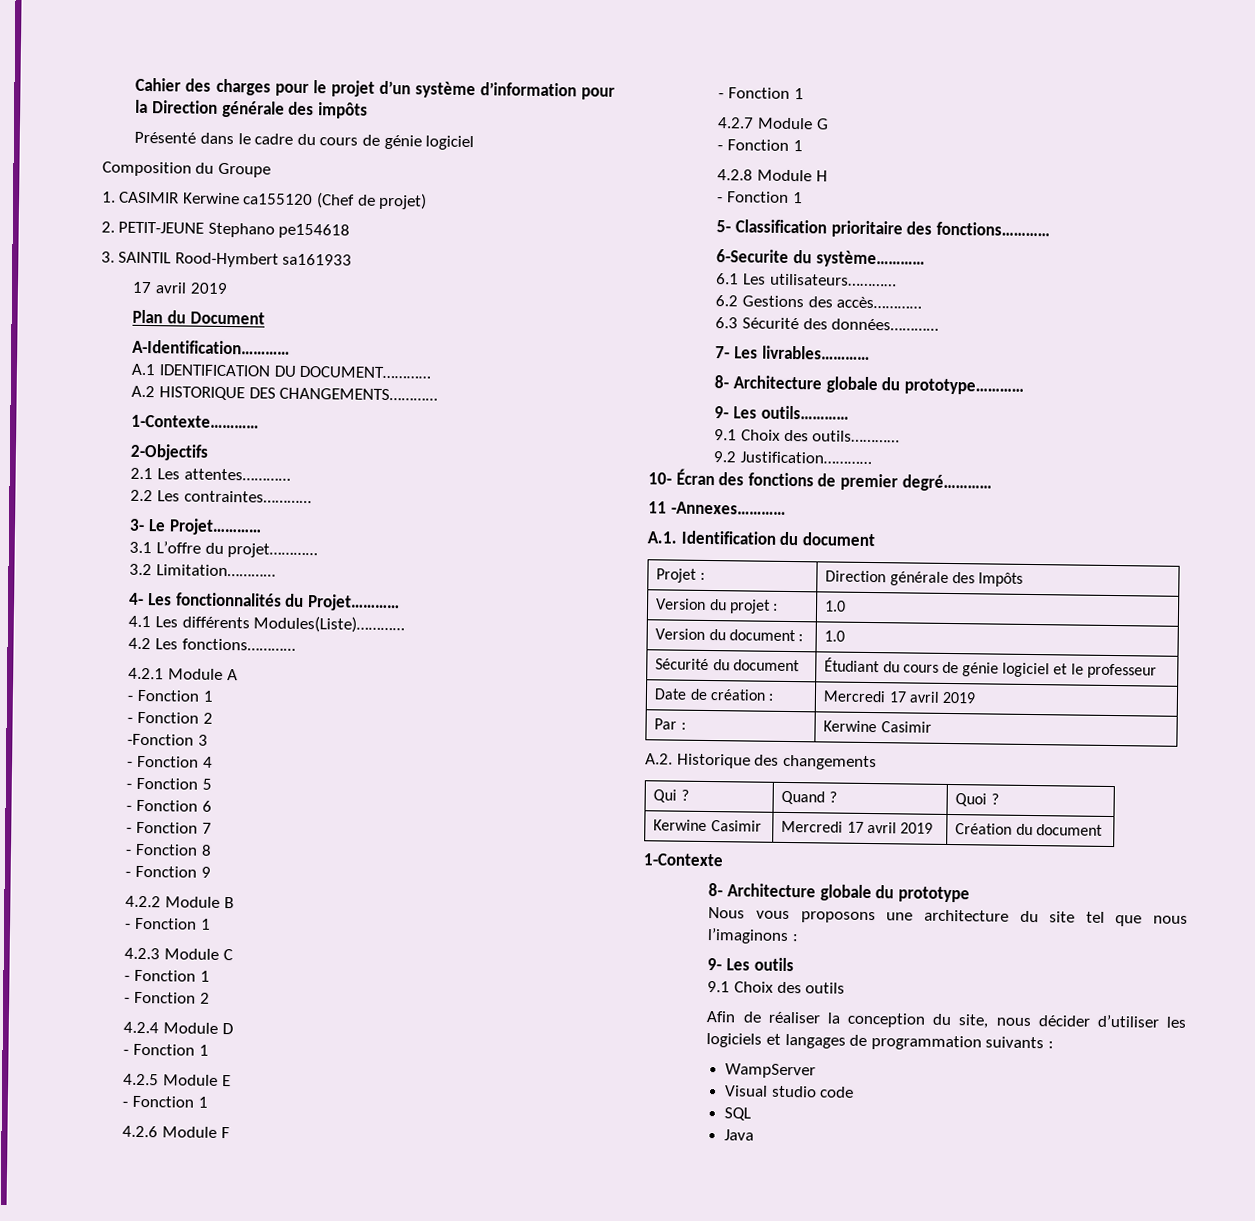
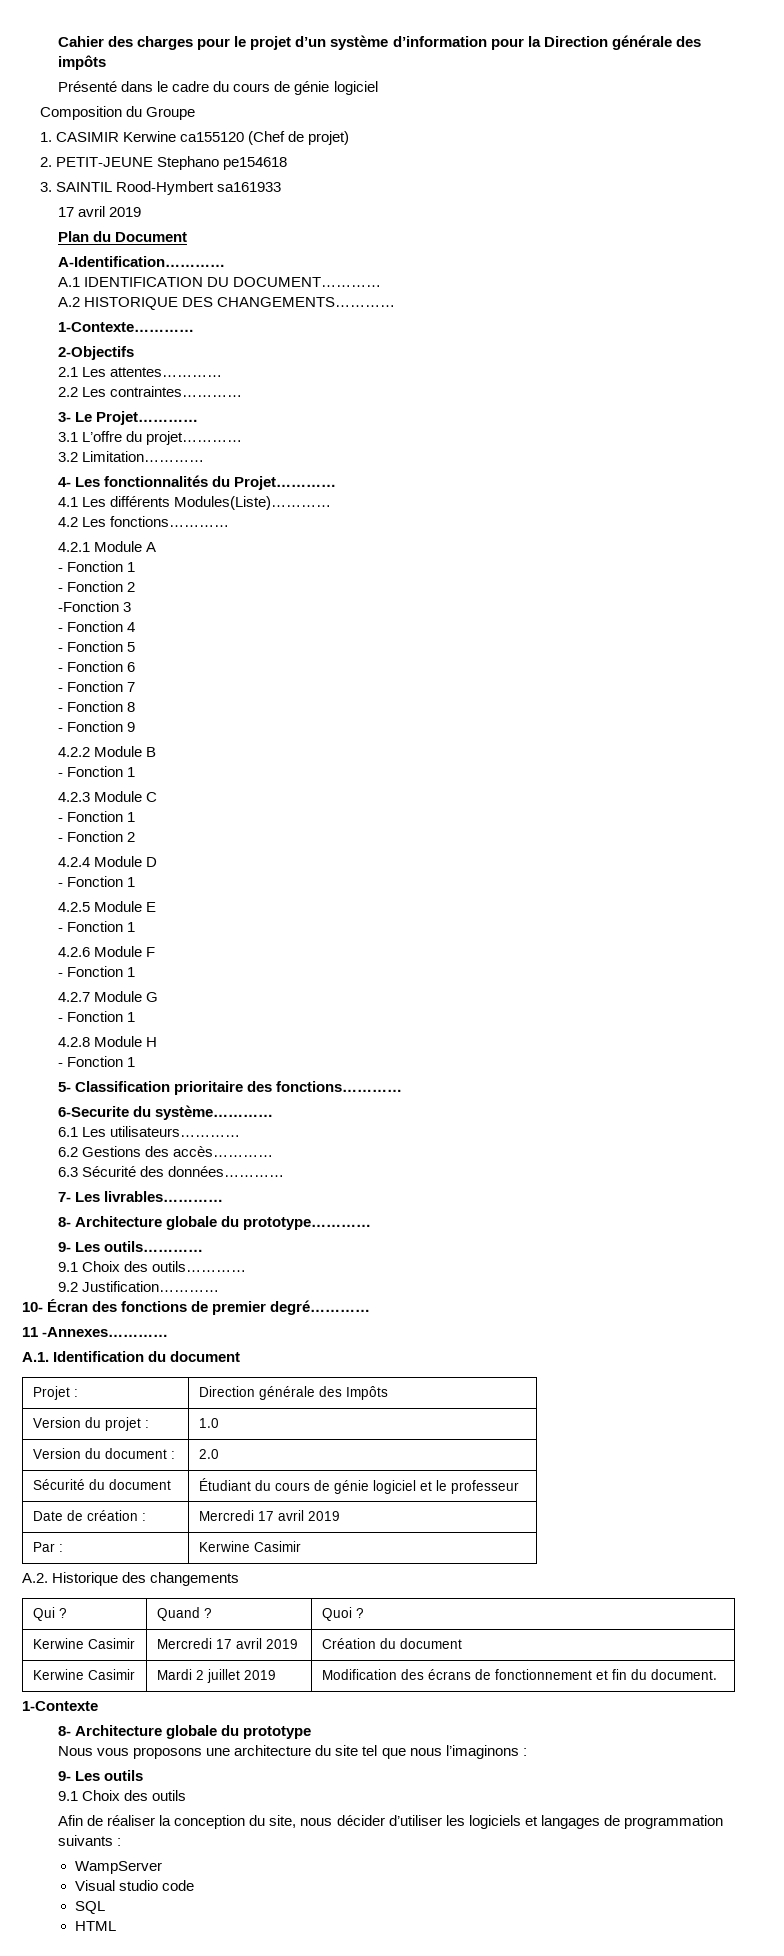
- Version du document : | 1.0
+ Version du document : | 2.0
+ Kerwine Casimir | Mardi 2 juillet 2019 | Modification des écrans de fonctionnement et fin du document.
- Java
+ HTML

